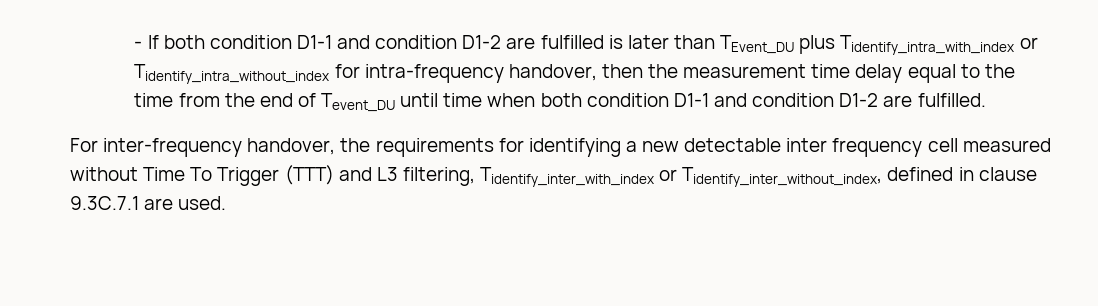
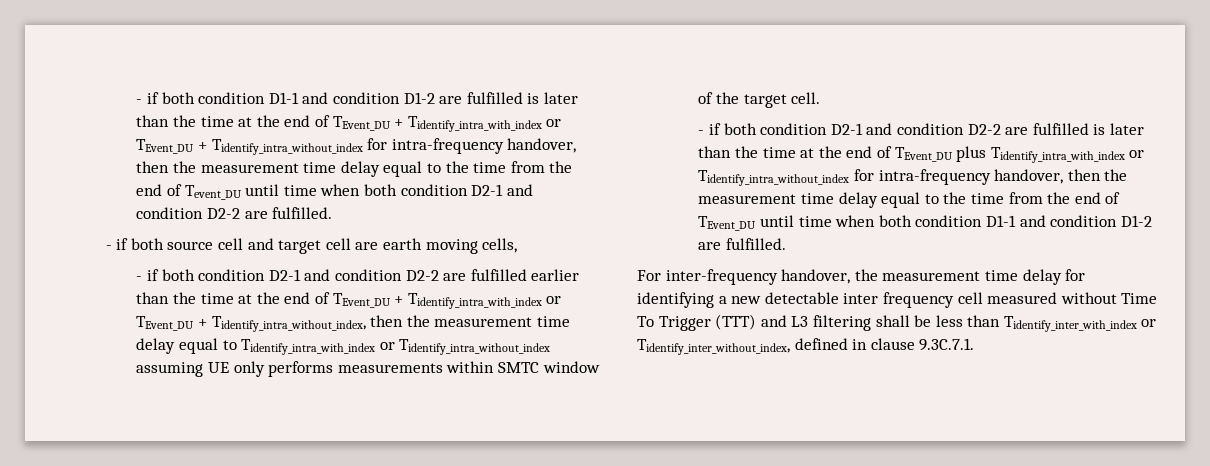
- - If both condition D1-1 and condition D1-2 are fulfilled is later than TEvent_DU plus Tidentify_intra_with_index or Tidentify_intra_without_index for intra-frequency handover, then the measurement time delay equal to the time from the end of Tevent_DU until time when both condition D1-1 and condition D1-2 are fulfilled.
+ - if both condition D1-1 and condition D1-2 are fulfilled is later than the time at the end of TEvent_DU + Tidentify_intra_with_index or TEvent_DU + Tidentify_intra_without_index for intra-frequency handover, then the measurement time delay equal to the time from the end of Tevent_DU until time when both condition D2-1 and condition D2-2 are fulfilled.
+ - if both source cell and target cell are earth moving cells,
+ - if both condition D2-1 and condition D2-2 are fulfilled earlier than the time at the end of TEvent_DU + Tidentify_intra_with_index or TEvent_DU + Tidentify_intra_without_index, then the measurement time delay equal to Tidentify_intra_with_index or Tidentify_intra_without_index assuming UE only performs measurements within SMTC window of the target cell.
+ - if both condition D2-1 and condition D2-2 are fulfilled is later than the time at the end of TEvent_DU plus Tidentify_intra_with_index or Tidentify_intra_without_index for intra-frequency handover, then the measurement time delay equal to the time from the end of TEvent_DU until time when both condition D1-1 and condition D1-2 are fulfilled.
- For inter-frequency handover, the requirements for identifying a new detectable inter frequency cell measured without Time To Trigger (TTT) and L3 filtering, Tidentify_inter_with_index or Tidentify_inter_without_index, defined in clause 9.3C.7.1 are used.
+ For inter-frequency handover, the measurement time delay for identifying a new detectable inter frequency cell measured without Time To Trigger (TTT) and L3 filtering shall be less than Tidentify_inter_with_index or Tidentify_inter_without_index, defined in clause 9.3C.7.1.

